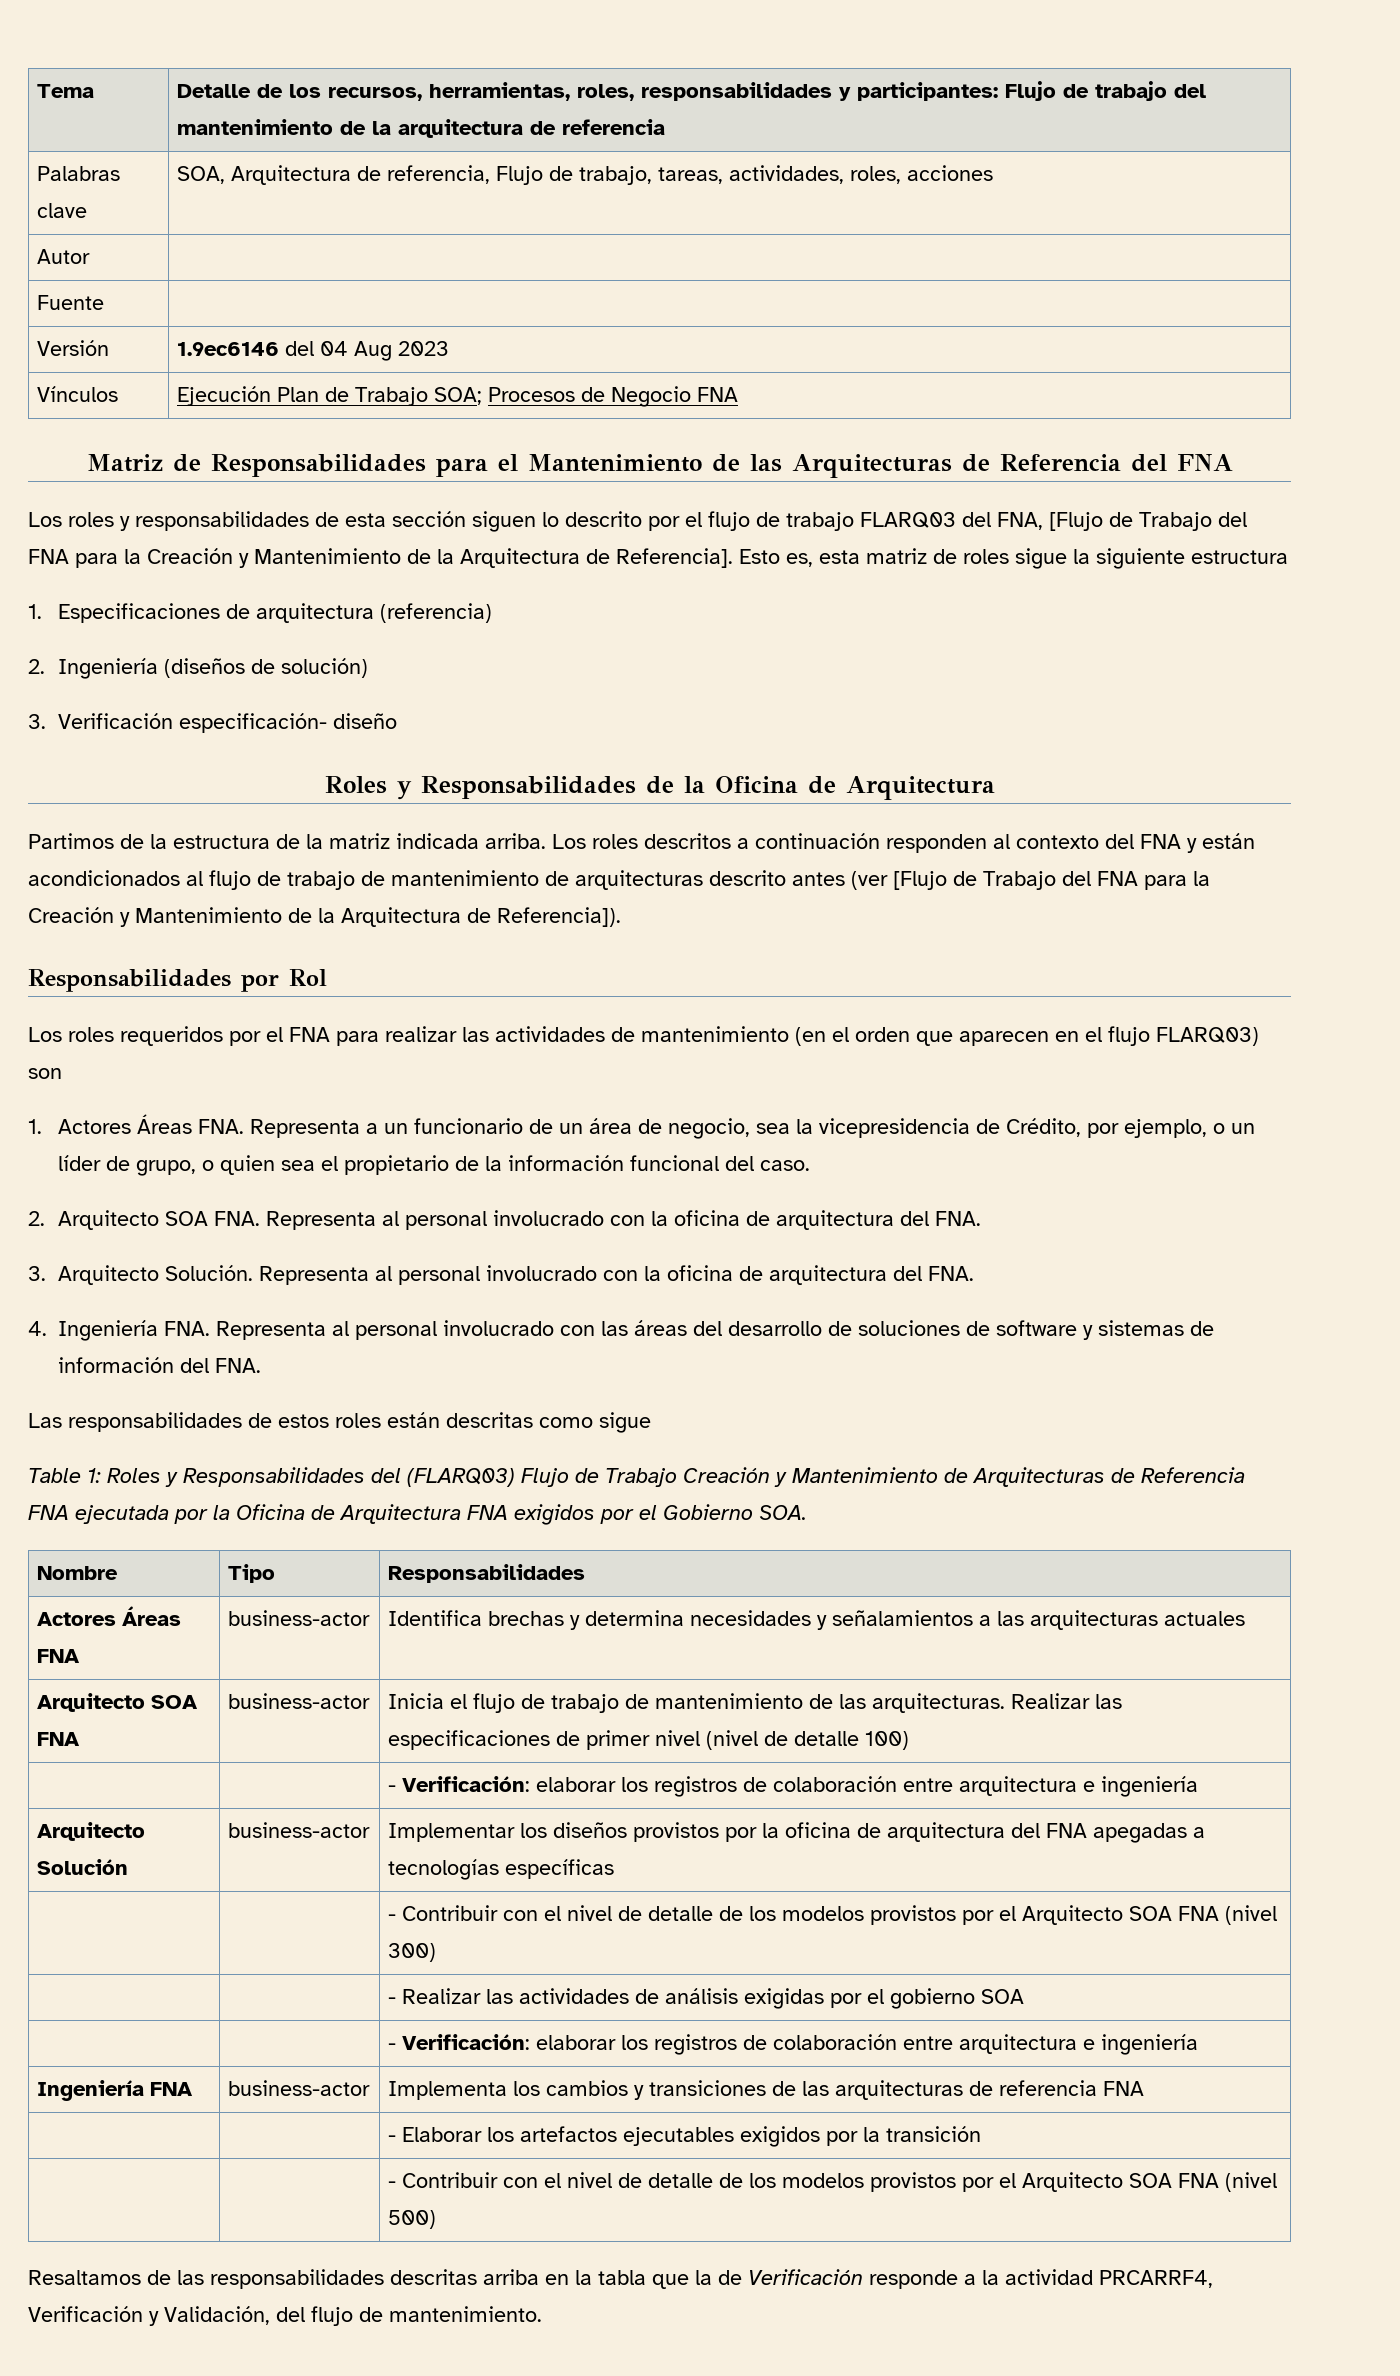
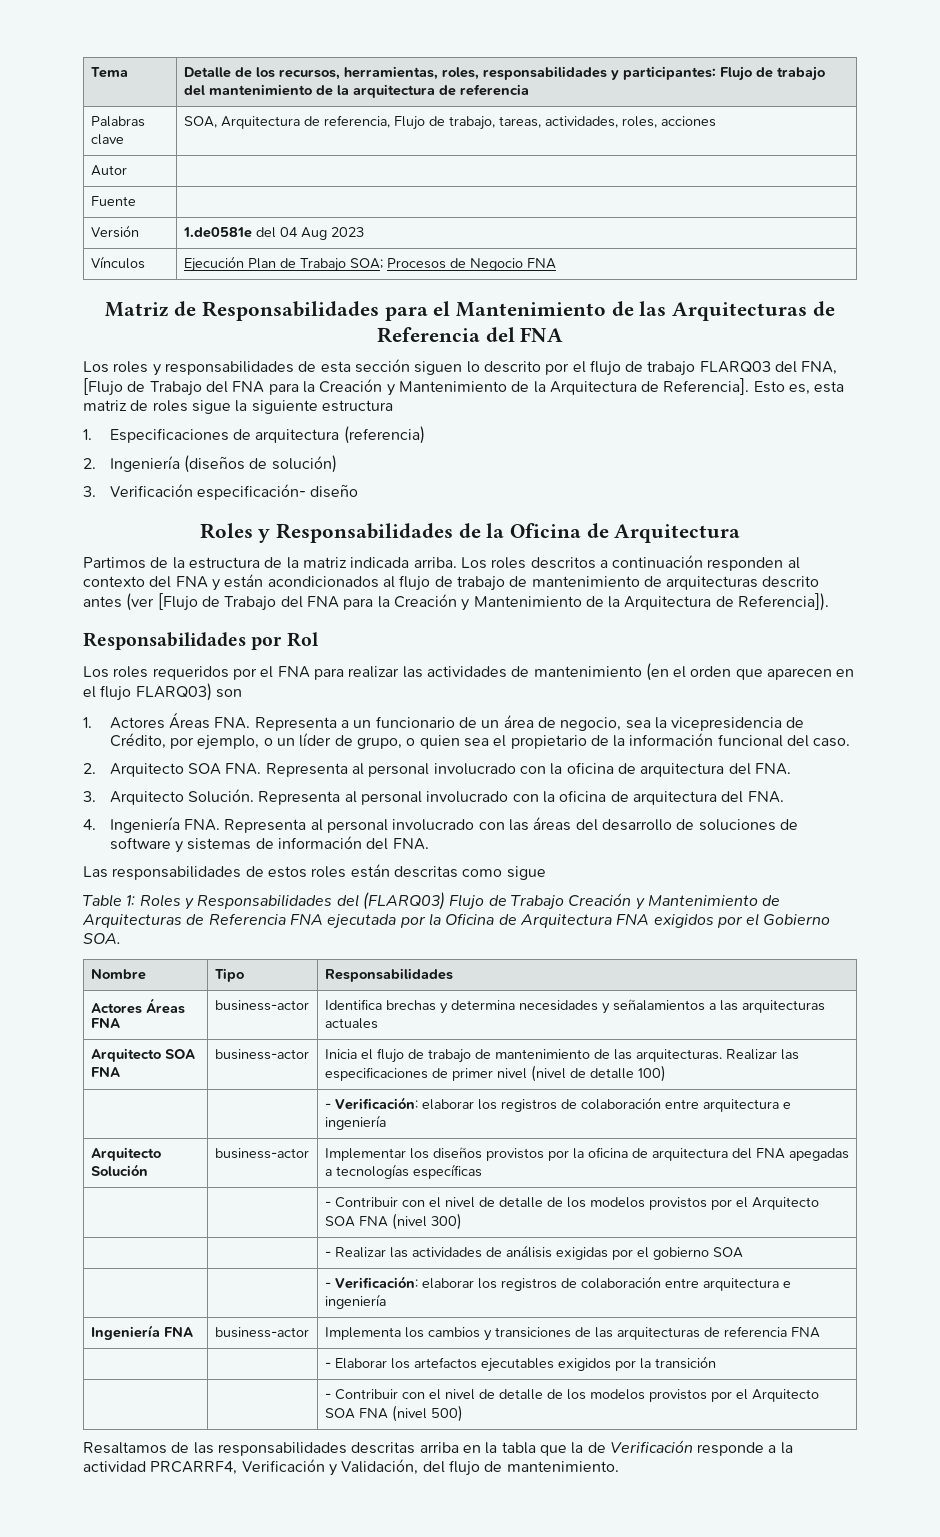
- Versión | 1.9ec6146 del 04 Aug 2023
+ Versión | 1.de0581e del 04 Aug 2023

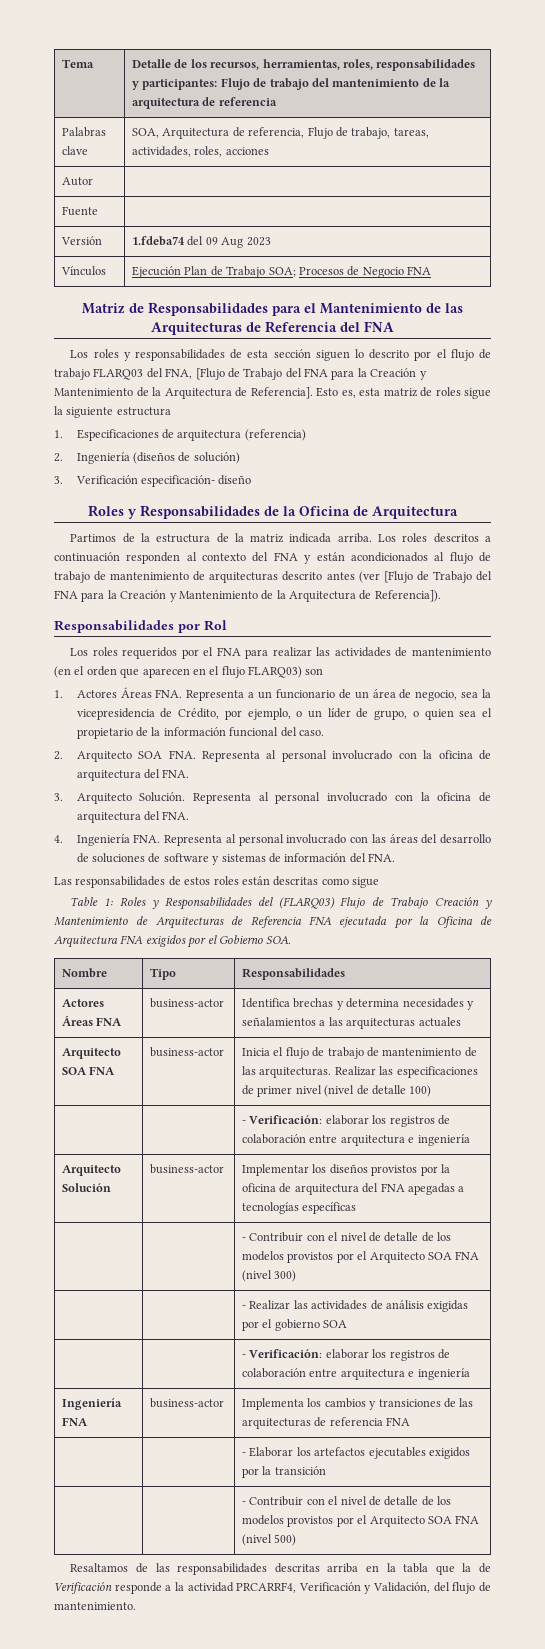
- Versión | 1.de0581e del 04 Aug 2023
+ Versión | 1.fdeba74 del 09 Aug 2023

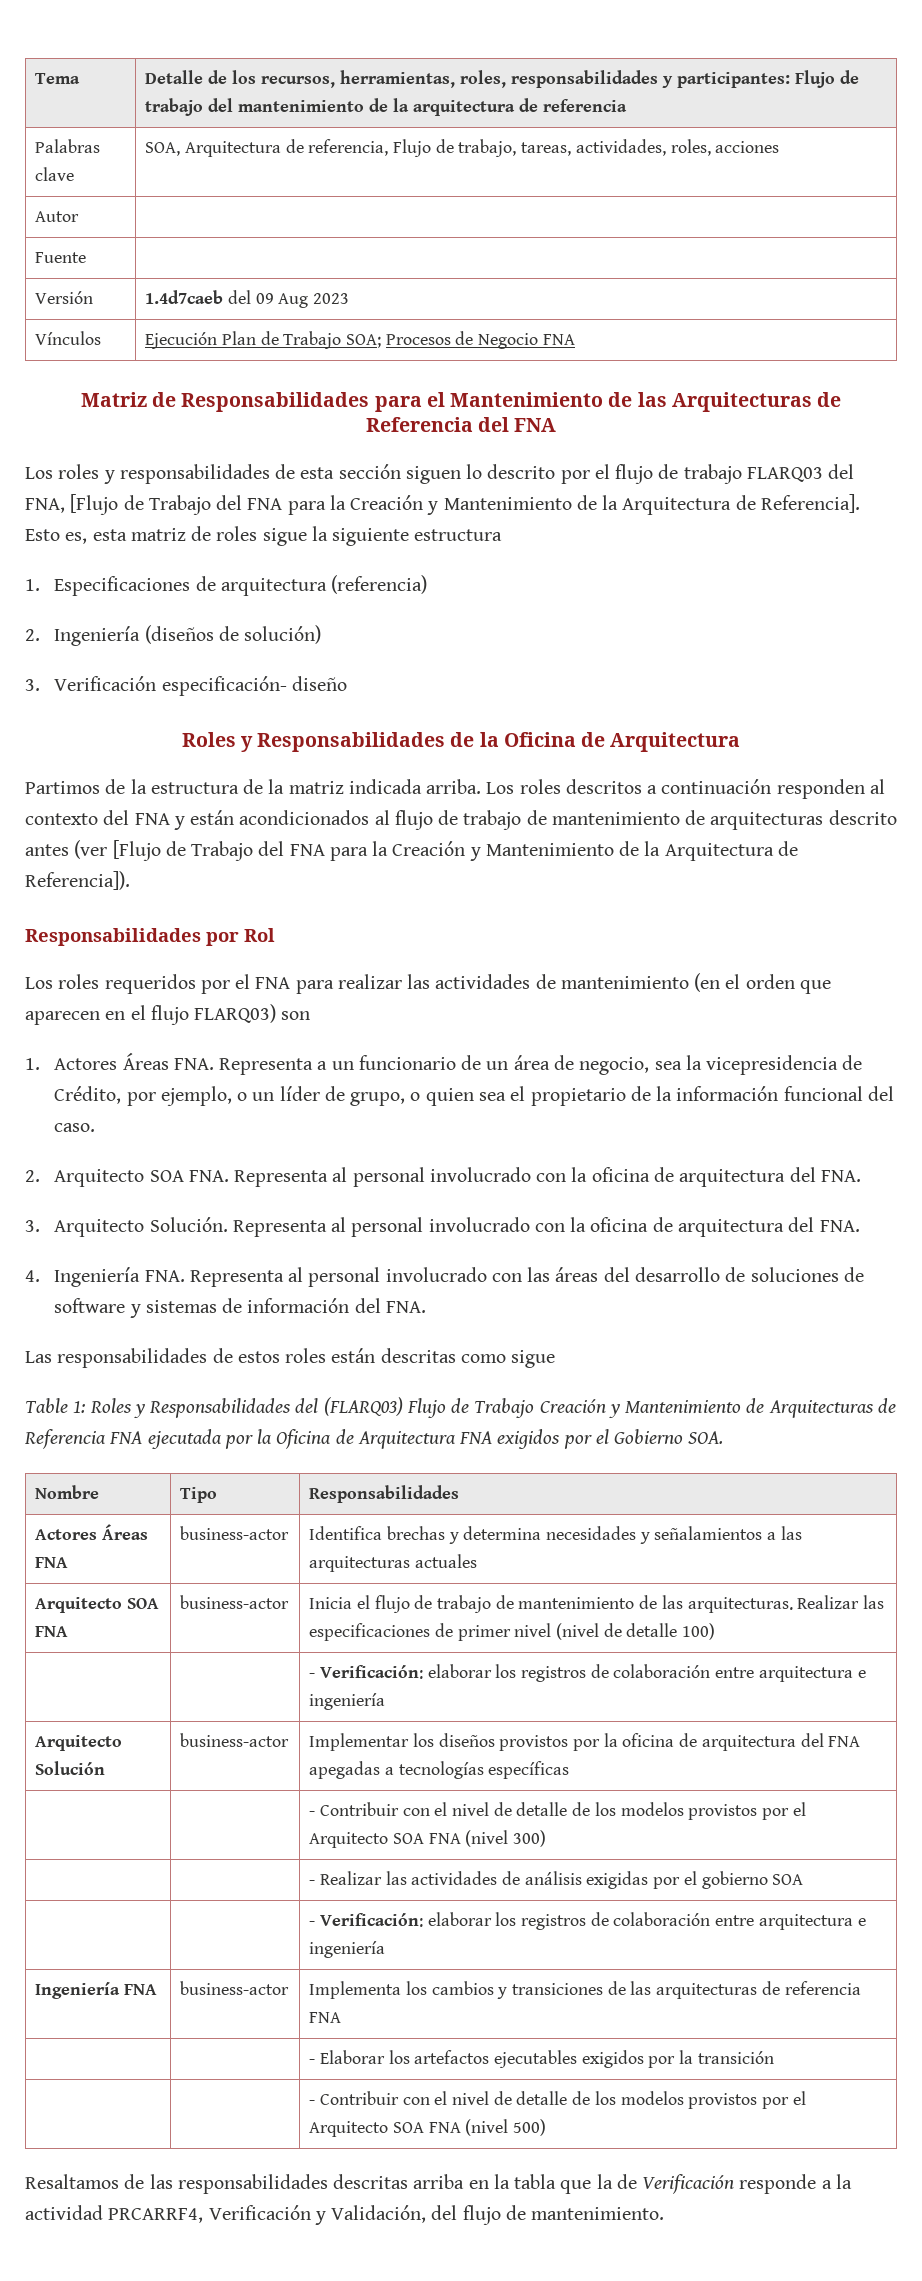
- Versión | 1.fdeba74 del 09 Aug 2023
+ Versión | 1.4d7caeb del 09 Aug 2023

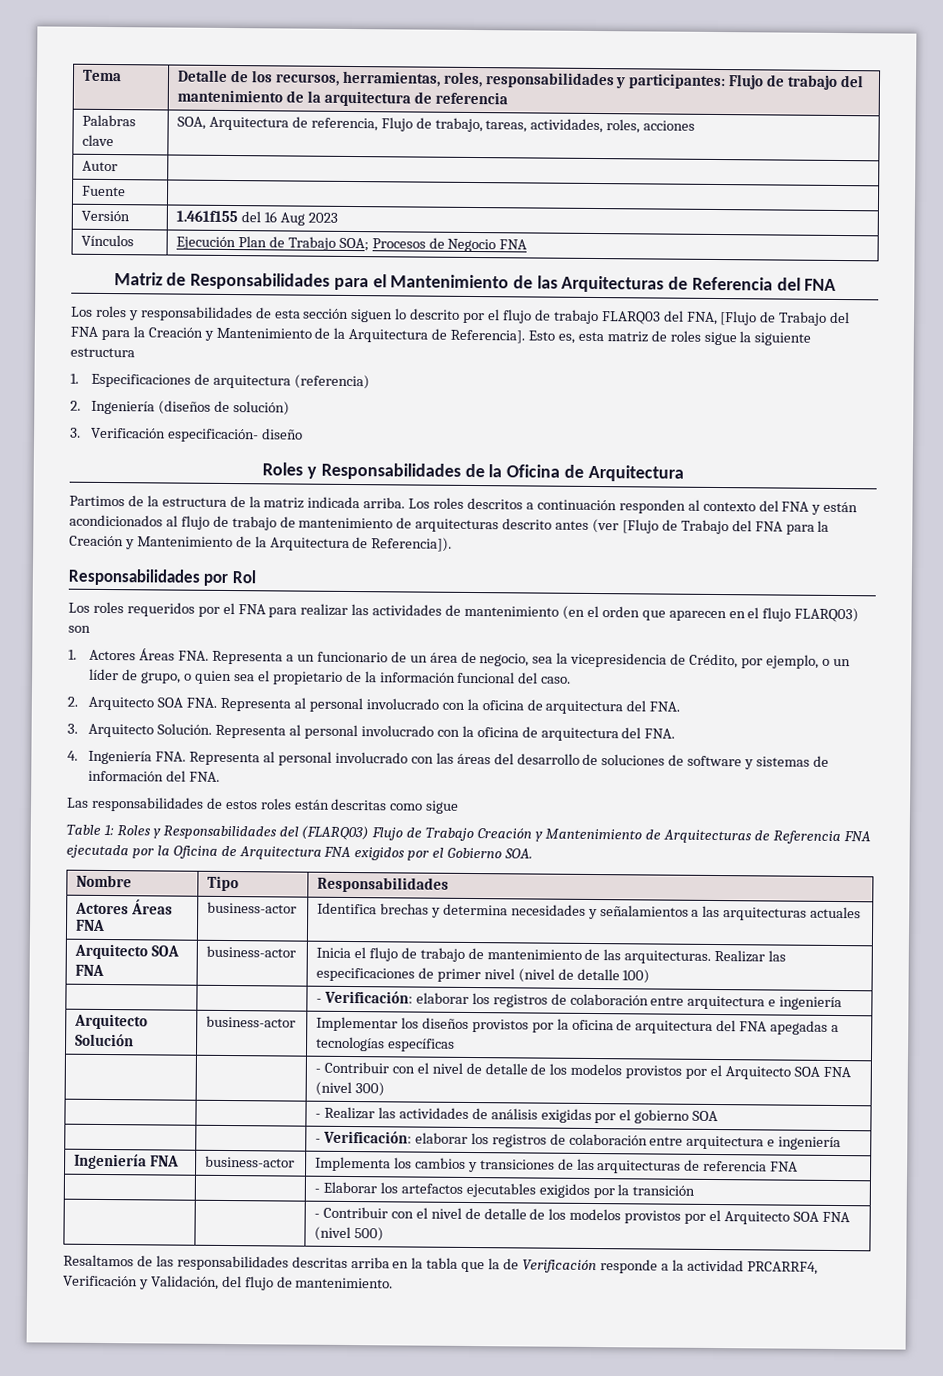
- Versión | 1.4d7caeb del 09 Aug 2023
+ Versión | 1.461f155 del 16 Aug 2023

